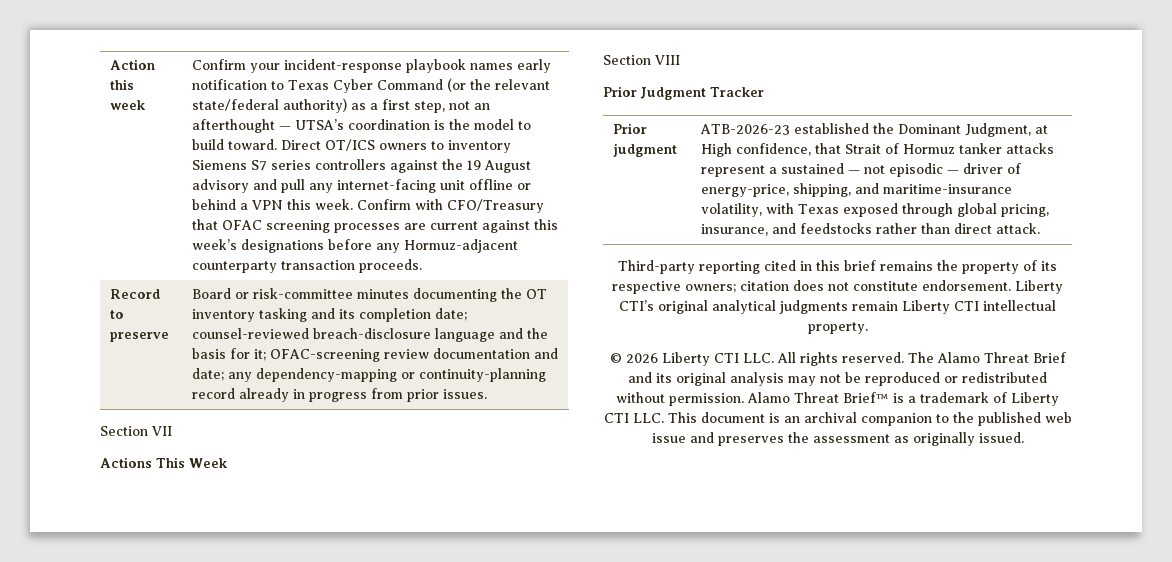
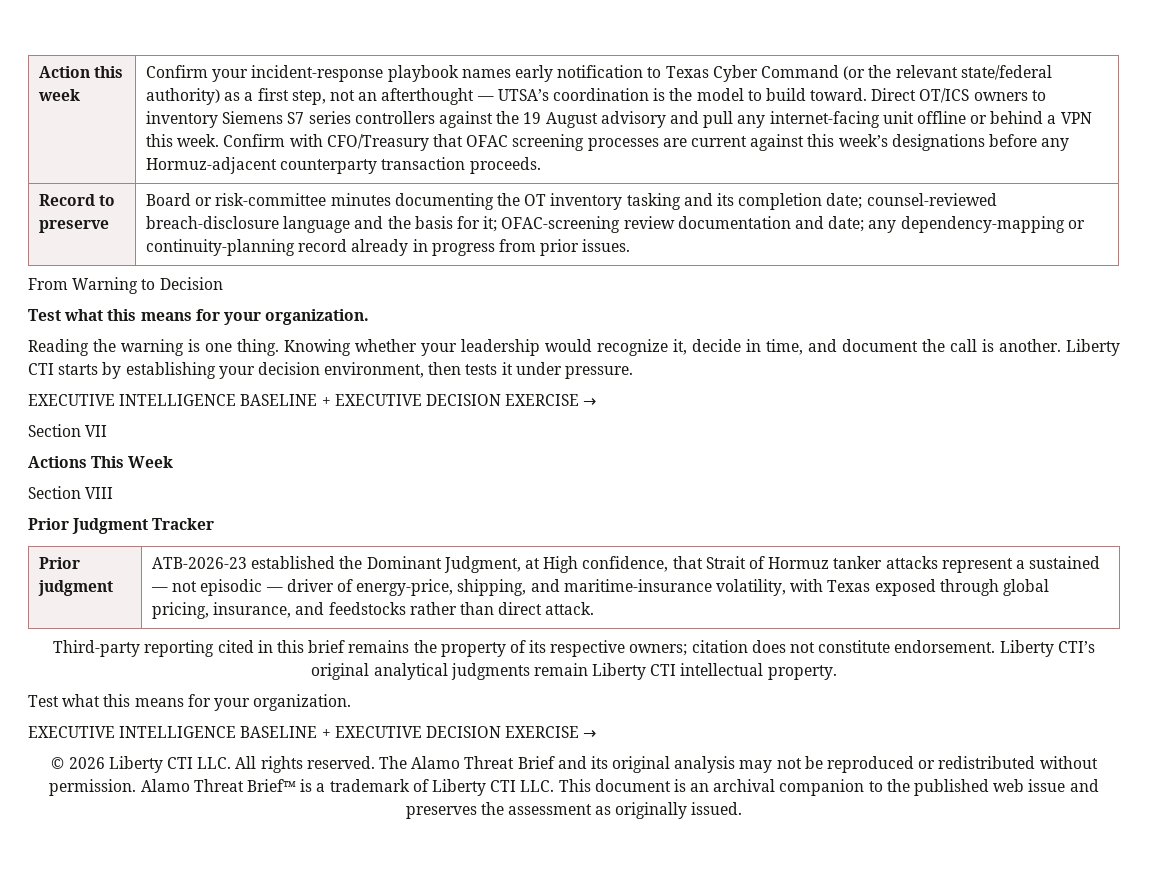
+ From Warning to Decision
+ Test what this means for your organization.
+ Reading the warning is one thing. Knowing whether your leadership would recognize it, decide in time, and document the call is another. Liberty CTI starts by establishing your decision environment, then tests it under pressure.
+ EXECUTIVE INTELLIGENCE BASELINE + EXECUTIVE DECISION EXERCISE →
  Liberty CTI’s original analytical judgments remain Liberty CTI intellectual property.
+ Test what this means for your organization.
+ EXECUTIVE INTELLIGENCE BASELINE + EXECUTIVE DECISION EXERCISE →

